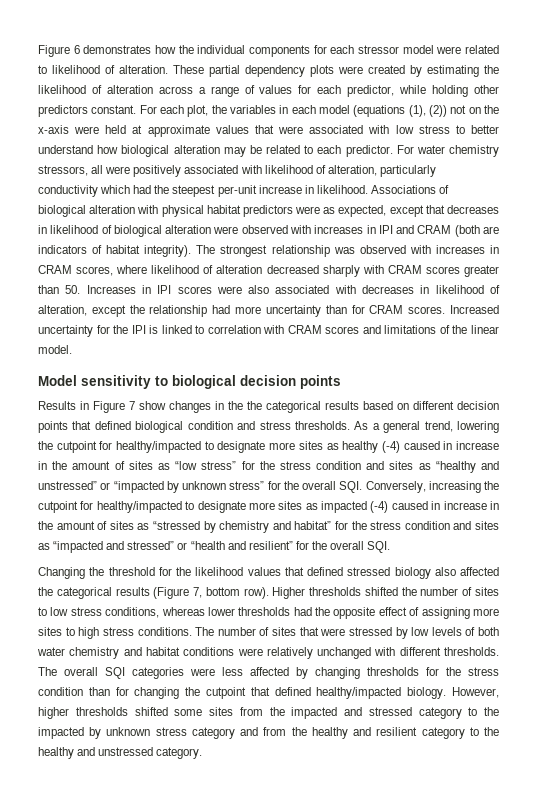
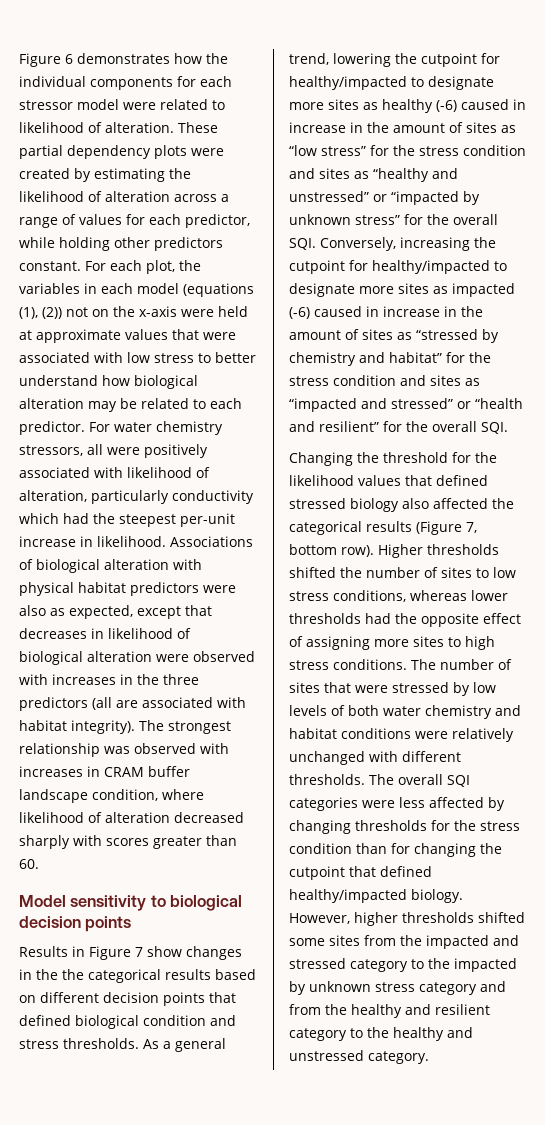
- Associations of biological alteration with physical habitat predictors were as expected, except that decreases in likelihood of biological alteration were observed with increases in IPI and CRAM (both are indicators of habitat integrity).
+ Associations of biological alteration with physical habitat predictors were also as expected, except that decreases in likelihood of biological alteration were observed with increases in the three predictors (all are associated with habitat integrity).
- The strongest relationship was observed with increases in CRAM scores, where likelihood of alteration decreased sharply with CRAM scores greater than 50. Increases in IPI scores were also associated with decreases in likelihood of alteration, except the relationship had more uncertainty than for CRAM scores. Increased uncertainty for the IPI is linked to correlation with CRAM scores and limitations of the linear model.
+ The strongest relationship was observed with increases in CRAM buffer landscape condition, where likelihood of alteration decreased sharply with scores greater than 60.
- As a general trend, lowering the cutpoint for healthy/impacted to designate more sites as healthy (-4) caused in increase in the amount of sites as “low stress” for the stress condition and sites as “healthy and unstressed” or “impacted by unknown stress” for the overall SQI. Conversely, increasing the cutpoint for healthy/impacted to designate more sites as impacted (-4) caused in increase in the amount of sites as “stressed by chemistry and habitat” for the stress condition and sites as “impacted and stressed” or “health and resilient” for the overall SQI.
+ As a general trend, lowering the cutpoint for healthy/impacted to designate more sites as healthy (-6) caused in increase in the amount of sites as “low stress” for the stress condition and sites as “healthy and unstressed” or “impacted by unknown stress” for the overall SQI. Conversely, increasing the cutpoint for healthy/impacted to designate more sites as impacted (-6) caused in increase in the amount of sites as “stressed by chemistry and habitat” for the stress condition and sites as “impacted and stressed” or “health and resilient” for the overall SQI.

